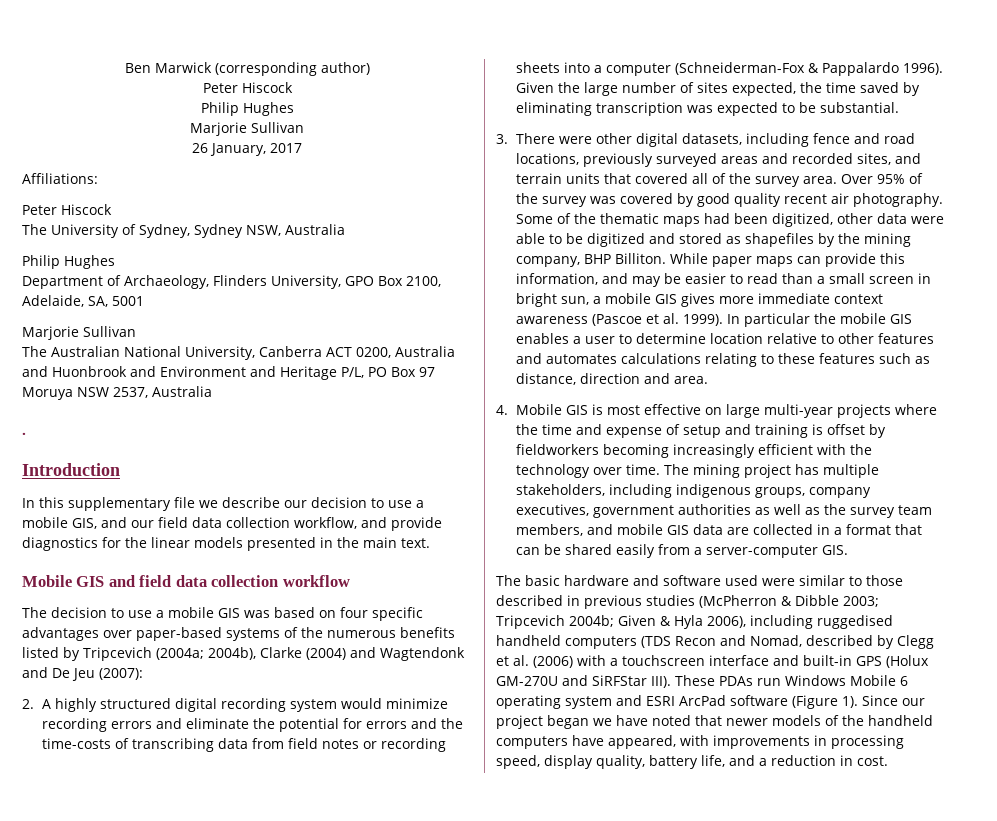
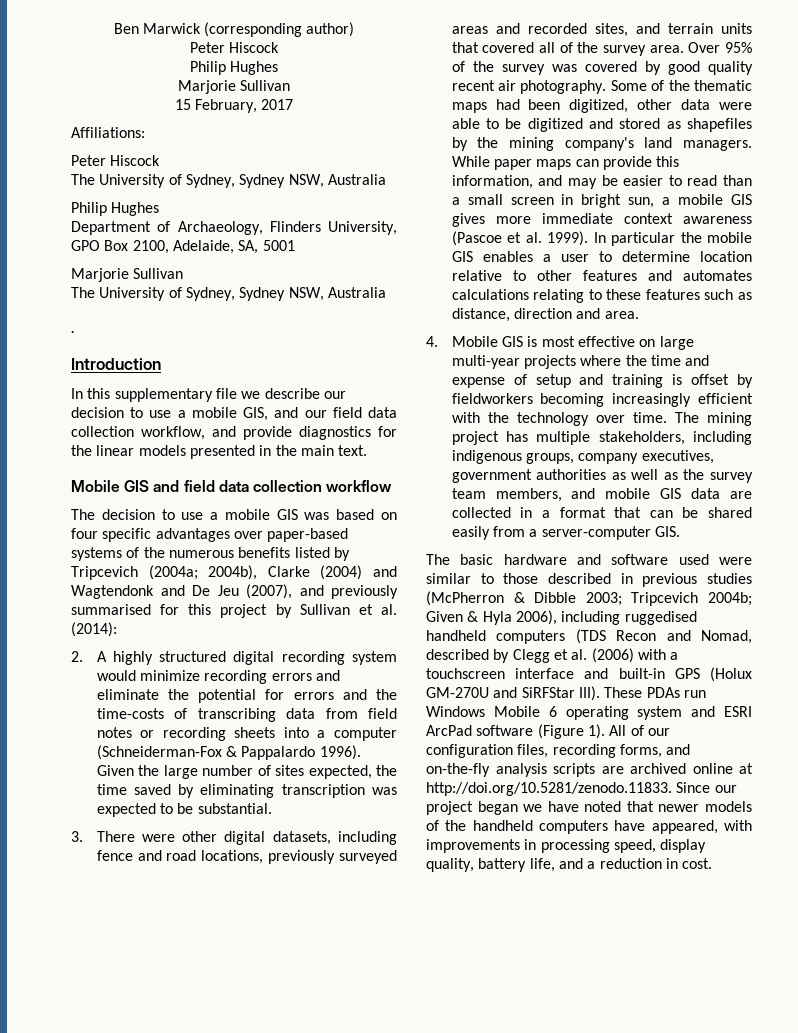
- 26 January, 2017
+ 15 February, 2017
  Department of Archaeology, Flinders University, GPO Box 2100, Adelaide, SA, 5001
  Marjorie Sullivan
- The Australian National University, Canberra ACT 0200, Australia and Huonbrook and Environment and Heritage P/L, PO Box 97 Moruya NSW 2537, Australia
+ The University of Sydney, Sydney NSW, Australia
- The decision to use a mobile GIS was based on four specific advantages over paper-based systems of the numerous benefits listed by Tripcevich (2004a; 2004b), Clarke (2004) and Wagtendonk and De Jeu (2007):
+ The decision to use a mobile GIS was based on four specific advantages over paper-based systems of the numerous benefits listed by Tripcevich (2004a; 2004b), Clarke (2004) and Wagtendonk and De Jeu (2007), and previously summarised for this project by Sullivan et al. (2014):
- Some of the thematic maps had been digitized, other data were able to be digitized and stored as shapefiles by the mining company, BHP Billiton.
+ Some of the thematic maps had been digitized, other data were able to be digitized and stored as shapefiles by the mining company's land managers.
- Since our project began we have noted that newer models of the handheld computers have appeared, with improvements in processing speed, display quality, battery life, and a reduction in cost.
+ All of our configuration files, recording forms, and on-the-fly analysis scripts are archived online at http://doi.org/10.5281/zenodo.11833. Since our project began we have noted that newer models of the handheld computers have appeared, with improvements in processing speed, display quality, battery life, and a reduction in cost.

